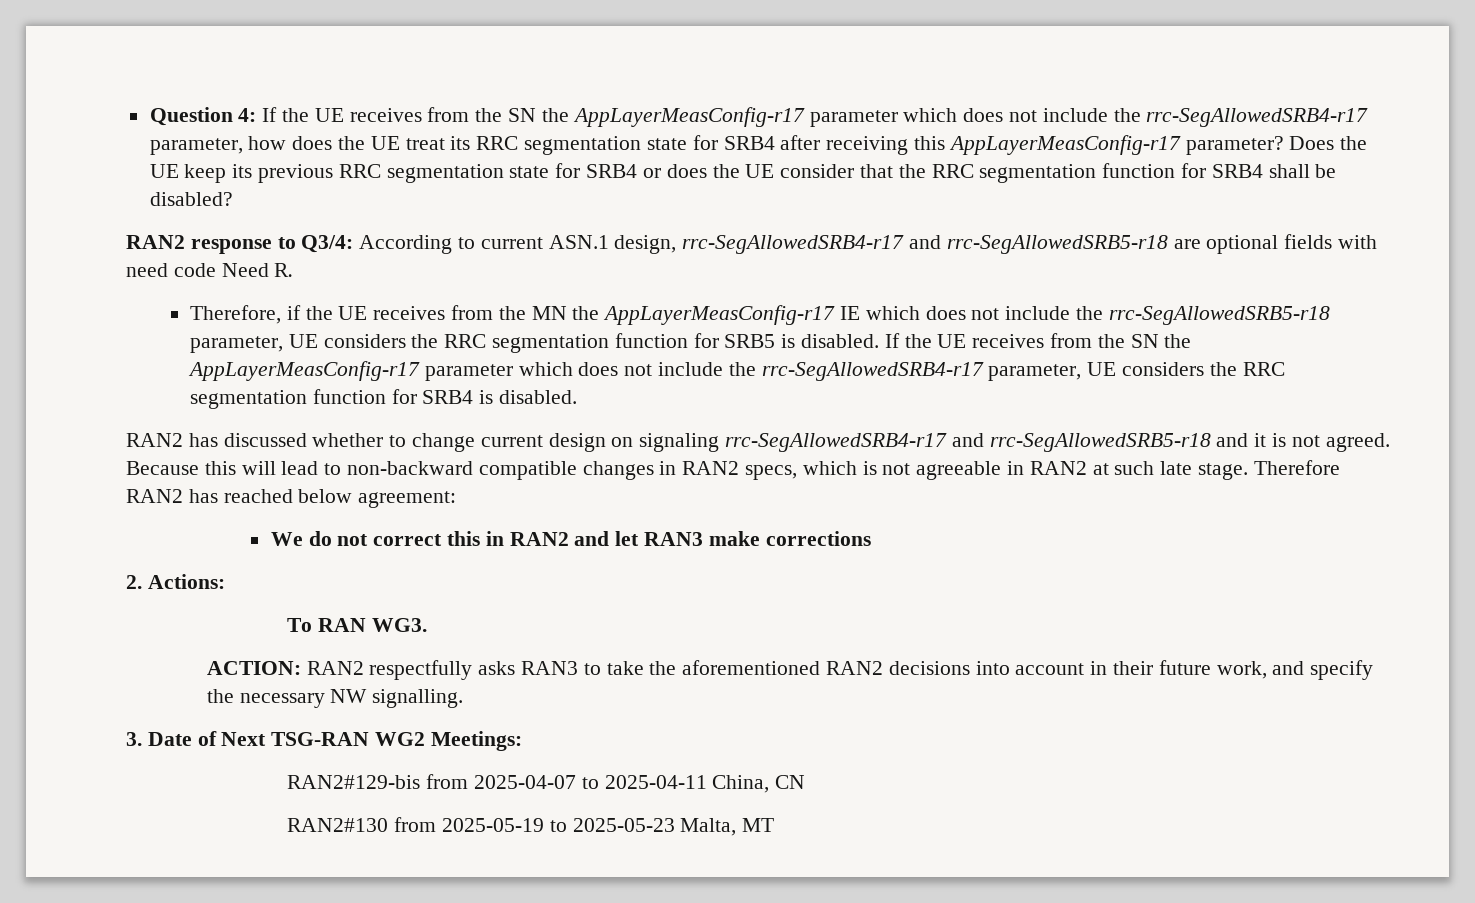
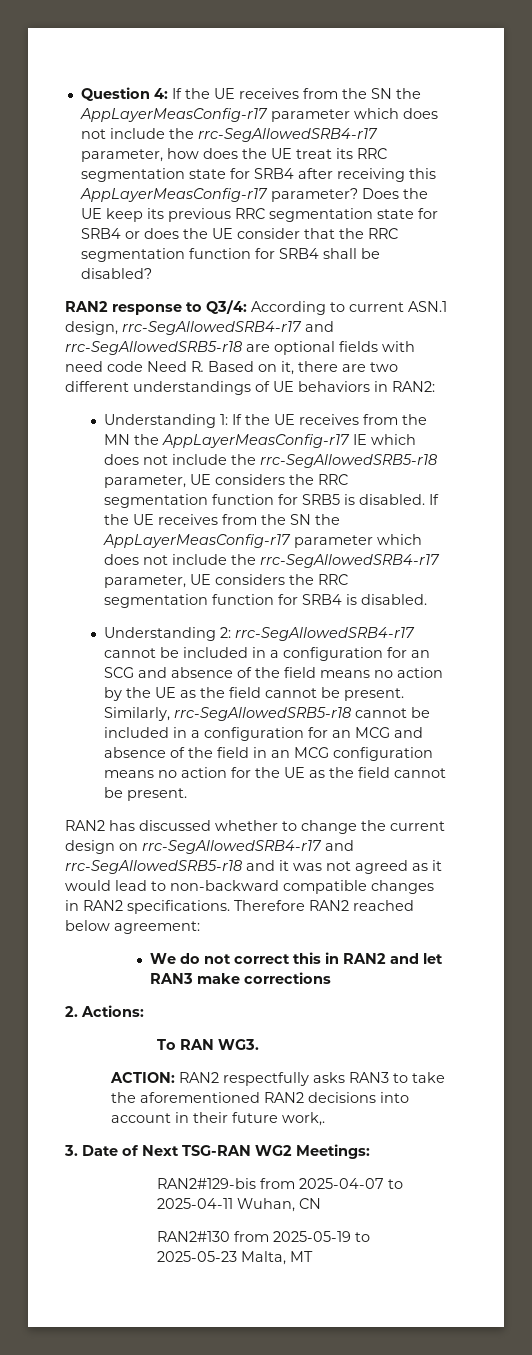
- RAN2 response to Q3/4: According to current ASN.1 design, rrc-SegAllowedSRB4-r17 and rrc-SegAllowedSRB5-r18 are optional fields with need code Need R.
- Therefore, if the UE receives from the MN the AppLayerMeasConfig-r17 IE which does not include the rrc-SegAllowedSRB5-r18 parameter, UE considers the RRC segmentation function for SRB5 is disabled.
+ RAN2 response to Q3/4: According to current ASN.1 design, rrc-SegAllowedSRB4-r17 and rrc-SegAllowedSRB5-r18 are optional fields with need code Need R. Based on it, there are two different understandings of UE behaviors in RAN2:
+ Understanding 1: If the UE receives from the MN the AppLayerMeasConfig-r17 IE which does not include the rrc-SegAllowedSRB5-r18 parameter, UE considers the RRC segmentation function for SRB5 is disabled.
+ Understanding 2: rrc-SegAllowedSRB4-r17 cannot be included in a configuration for an SCG and absence of the field means no action by the UE as the field cannot be present. Similarly, rrc-SegAllowedSRB5-r18 cannot be included in a configuration for an MCG and absence of the field in an MCG configuration means no action for the UE as the field cannot be present.
- RAN2 has discussed whether to change current design on signaling rrc-SegAllowedSRB4-r17 and rrc-SegAllowedSRB5-r18 and it is not agreed. Because this will lead to non-backward compatible changes in RAN2 specs, which is not agreeable in RAN2 at such late stage.
+ RAN2 has discussed whether to change the current design on rrc-SegAllowedSRB4-r17 and rrc-SegAllowedSRB5-r18 and it was not agreed as it would lead to non-backward compatible changes in RAN2 specifications.
- Therefore RAN2 has reached below agreement:
+ Therefore RAN2 reached below agreement:
- ACTION: RAN2 respectfully asks RAN3 to take the aforementioned RAN2 decisions into account in their future work, and specify the necessary NW signalling.
+ ACTION: RAN2 respectfully asks RAN3 to take the aforementioned RAN2 decisions into account in their future work,.
- RAN2#129-bis from 2025-04-07 to 2025-04-11 China, CN
+ RAN2#129-bis from 2025-04-07 to 2025-04-11 Wuhan, CN

